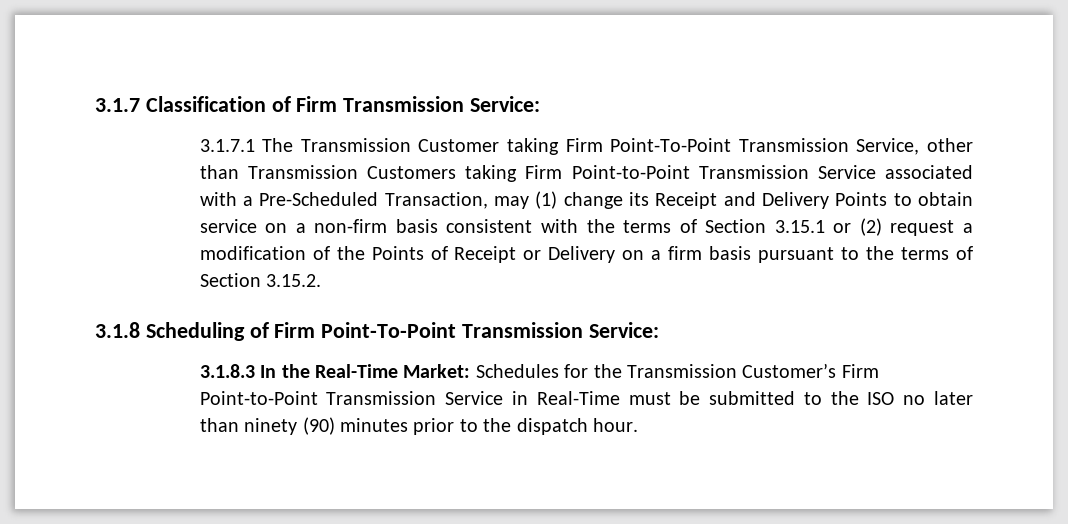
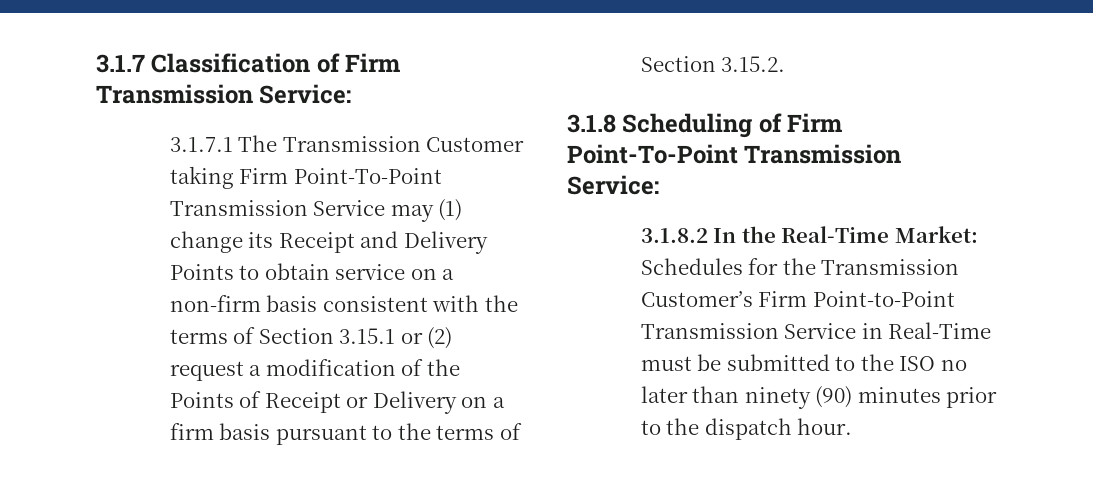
- 3.1.7.1 The Transmission Customer taking Firm Point-To-Point Transmission Service, other than Transmission Customers taking Firm Point-to-Point Transmission Service associated with a Pre-Scheduled Transaction, may (1) change its Receipt and Delivery Points to obtain service on a non-firm basis consistent with the terms of Section 3.15.1 or (2) request a modification of the Points of Receipt or Delivery on a firm basis pursuant to the terms of Section 3.15.2.
+ 3.1.7.1 The Transmission Customer taking Firm Point-To-Point Transmission Service may (1) change its Receipt and Delivery Points to obtain service on a non-firm basis consistent with the terms of Section 3.15.1 or (2) request a modification of the Points of Receipt or Delivery on a firm basis pursuant to the terms of Section 3.15.2.
- 3.1.8.3 In the Real-Time Market: Schedules for the Transmission Customer’s Firm Point-to-Point Transmission Service in Real-Time must be submitted to the ISO no later than ninety (90) minutes prior to the dispatch hour.
+ 3.1.8.2 In the Real-Time Market: Schedules for the Transmission Customer’s Firm Point-to-Point Transmission Service in Real-Time must be submitted to the ISO no later than ninety (90) minutes prior to the dispatch hour.

